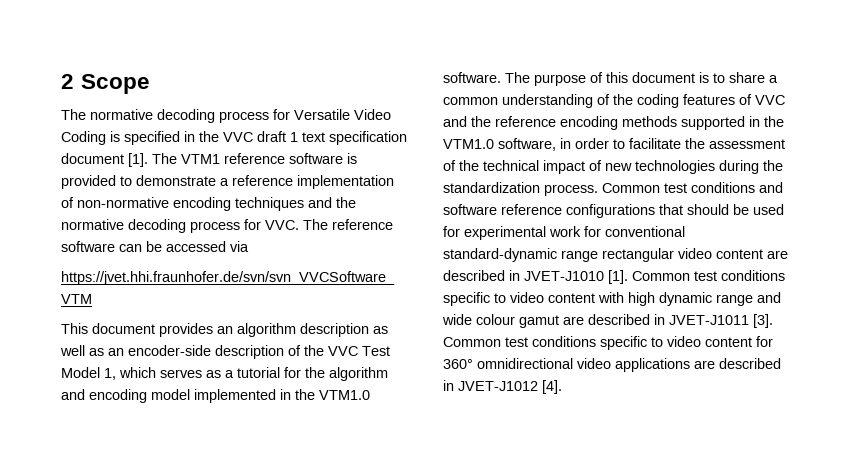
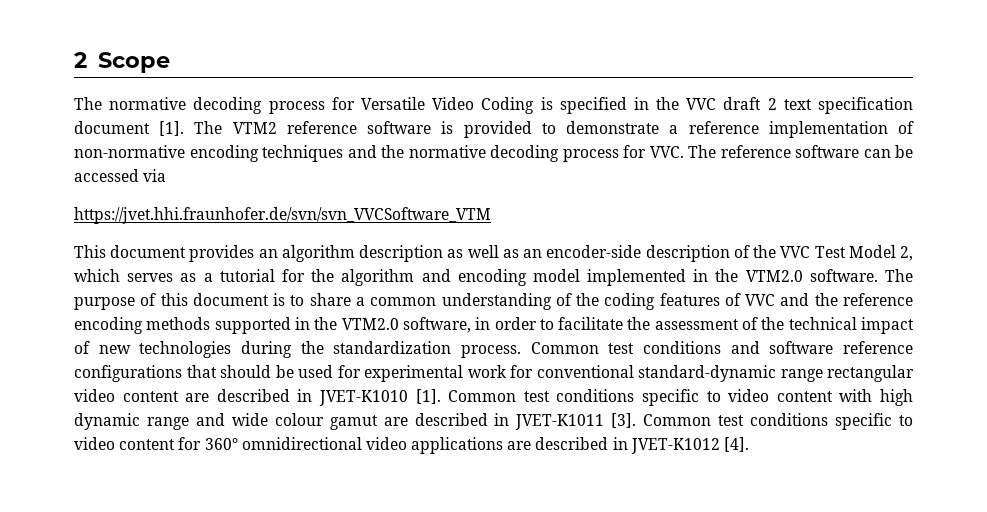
- The normative decoding process for Versatile Video Coding is specified in the VVC draft 1 text specification document [1].
+ The normative decoding process for Versatile Video Coding is specified in the VVC draft 2 text specification document [1].
- The VTM1 reference software is provided to demonstrate a reference implementation of non-normative encoding techniques and the normative decoding process for VVC. The reference software can be accessed via
+ The VTM2 reference software is provided to demonstrate a reference implementation of non-normative encoding techniques and the normative decoding process for VVC. The reference software can be accessed via
- This document provides an algorithm description as well as an encoder-side description of the VVC Test Model 1, which serves as a tutorial for the algorithm and encoding model implemented in the VTM1.0 software.
+ This document provides an algorithm description as well as an encoder-side description of the VVC Test Model 2, which serves as a tutorial for the algorithm and encoding model implemented in the VTM2.0 software.
- The purpose of this document is to share a common understanding of the coding features of VVC and the reference encoding methods supported in the VTM1.0 software, in order to facilitate the assessment of the technical impact of new technologies during the standardization process.
+ The purpose of this document is to share a common understanding of the coding features of VVC and the reference encoding methods supported in the VTM2.0 software, in order to facilitate the assessment of the technical impact of new technologies during the standardization process.
- Common test conditions and software reference configurations that should be used for experimental work for conventional standard-dynamic range rectangular video content are described in JVET-J1010 [1].
+ Common test conditions and software reference configurations that should be used for experimental work for conventional standard-dynamic range rectangular video content are described in JVET-K1010 [1].
- Common test conditions specific to video content with high dynamic range and wide colour gamut are described in JVET-J1011 [3].
+ Common test conditions specific to video content with high dynamic range and wide colour gamut are described in JVET-K1011 [3].
- Common test conditions specific to video content for 360° omnidirectional video applications are described in JVET-J1012 [4].
+ Common test conditions specific to video content for 360° omnidirectional video applications are described in JVET-K1012 [4].

